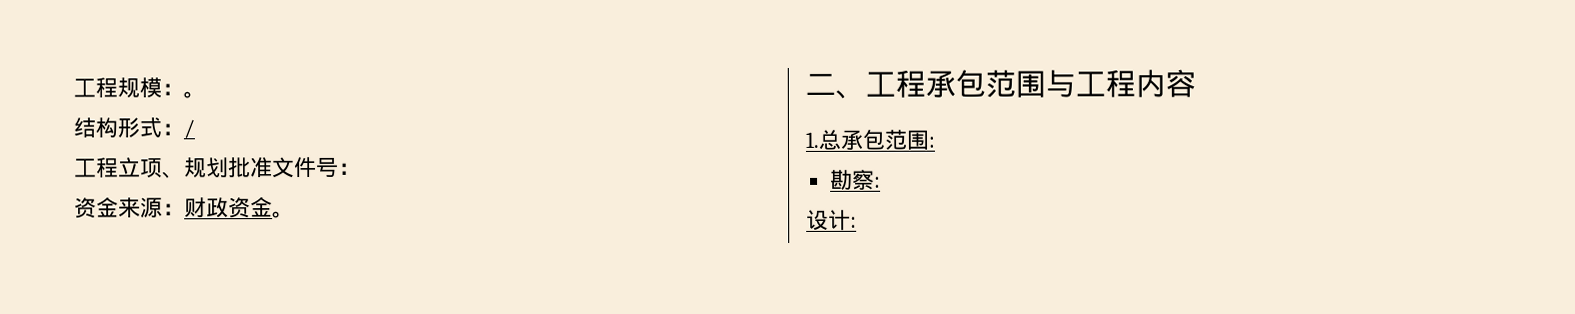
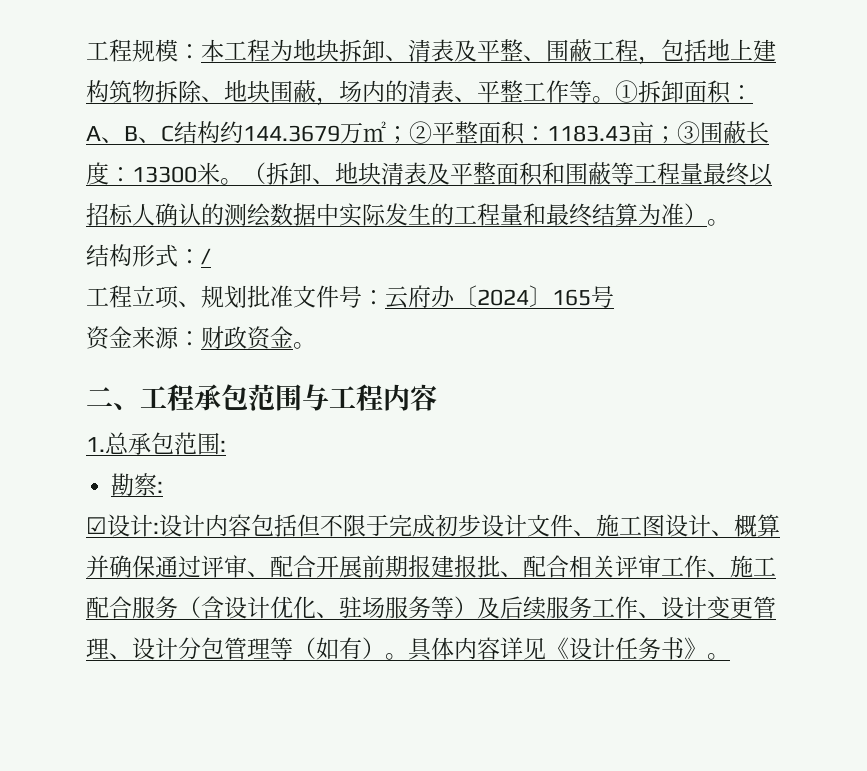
- 工程规模：。
+ 工程规模：本工程为地块拆卸、清表及平整、围蔽工程，包括地上建构筑物拆除、地块围蔽，场内的清表、平整工作等。①拆卸面积：A、B、C结构约144.3679万㎡；②平整面积：1183.43亩；③围蔽长度：13300米。（拆卸、地块清表及平整面积和围蔽等工程量最终以招标人确认的测绘数据中实际发生的工程量和最终结算为准）。
- 工程立项、规划批准文件号：
+ 工程立项、规划批准文件号：云府办〔2024〕165号
- 设计:
+ ☑设计:设计内容包括但不限于完成初步设计文件、施工图设计、概算并确保通过评审、配合开展前期报建报批、配合相关评审工作、施工配合服务（含设计优化、驻场服务等）及后续服务工作、设计变更管理、设计分包管理等（如有）。具体内容详见《设计任务书》。

